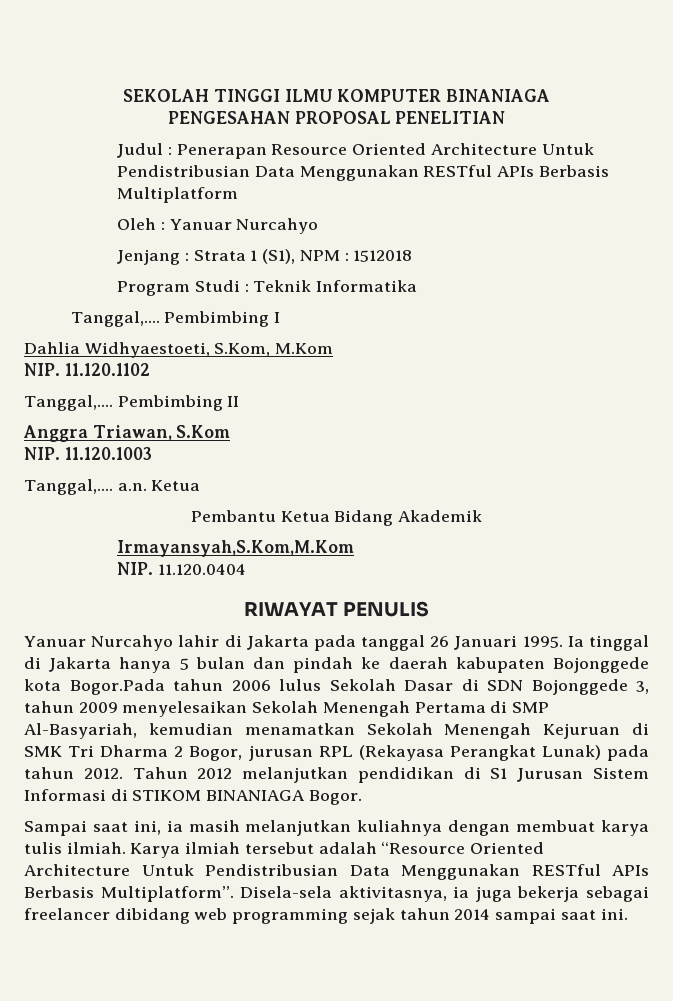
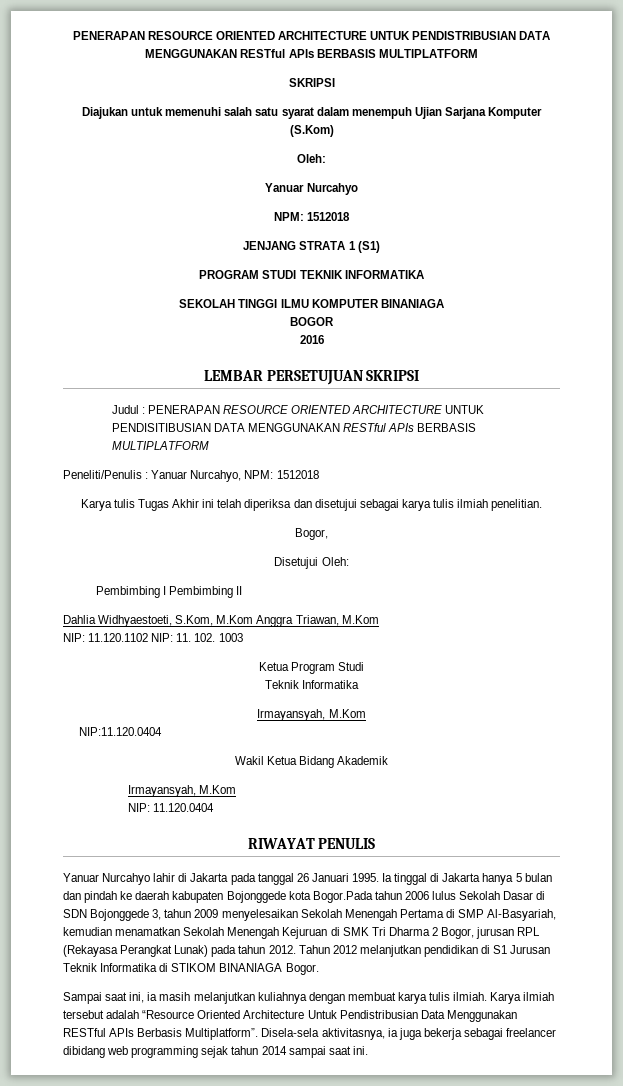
+ PENERAPAN RESOURCE ORIENTED ARCHITECTURE UNTUK PENDISTRIBUSIAN DATA MENGGUNAKAN RESTful APIs BERBASIS MULTIPLATFORM
+ SKRIPSI
+ Diajukan untuk memenuhi salah satu syarat dalam menempuh Ujian Sarjana Komputer (S.Kom)
+ Oleh:
+ Yanuar Nurcahyo
+ NPM: 1512018
+ JENJANG STRATA 1 (S1)
+ PROGRAM STUDI TEKNIK INFORMATIKA
- PENGESAHAN PROPOSAL PENELITIAN
- Judul : Penerapan Resource Oriented Architecture Untuk Pendistribusian Data Menggunakan RESTful APIs Berbasis Multiplatform
- Oleh : Yanuar Nurcahyo
- Jenjang : Strata 1 (S1), NPM : 1512018
- Program Studi : Teknik Informatika
- Tanggal,.... Pembimbing I
+ BOGOR
+ 2016
+ LEMBAR PERSETUJUAN SKRIPSI
+ Judul : PENERAPAN RESOURCE ORIENTED ARCHITECTURE UNTUK PENDISITIBUSIAN DATA MENGGUNAKAN RESTful APIs BERBASIS MULTIPLATFORM
+ Peneliti/Penulis : Yanuar Nurcahyo, NPM: 1512018
+ Karya tulis Tugas Akhir ini telah diperiksa dan disetujui sebagai karya tulis ilmiah penelitian.
+ Bogor,
+ Disetujui Oleh:
+ Pembimbing I Pembimbing II
- Dahlia Widhyaestoeti, S.Kom, M.Kom
- NIP. 11.120.1102
- Tanggal,.... Pembimbing II
- Anggra Triawan, S.Kom
- NIP. 11.120.1003
- Tanggal,.... a.n. Ketua
- Pembantu Ketua Bidang Akademik
- Irmayansyah,S.Kom,M.Kom
- NIP. 11.120.0404
+ Dahlia Widhyaestoeti, S.Kom, M.Kom Anggra Triawan, M.Kom
+ NIP: 11.120.1102 NIP: 11. 102. 1003
+ Ketua Program Studi
+ Teknik Informatika
+ Irmayansyah, M.Kom
+ NIP:11.120.0404
+ Wakil Ketua Bidang Akademik
+ Irmayansyah, M.Kom
+ NIP: 11.120.0404
- Tahun 2012 melanjutkan pendidikan di S1 Jurusan Sistem Informasi di STIKOM BINANIAGA Bogor.
+ Tahun 2012 melanjutkan pendidikan di S1 Jurusan Teknik Informatika di STIKOM BINANIAGA Bogor.

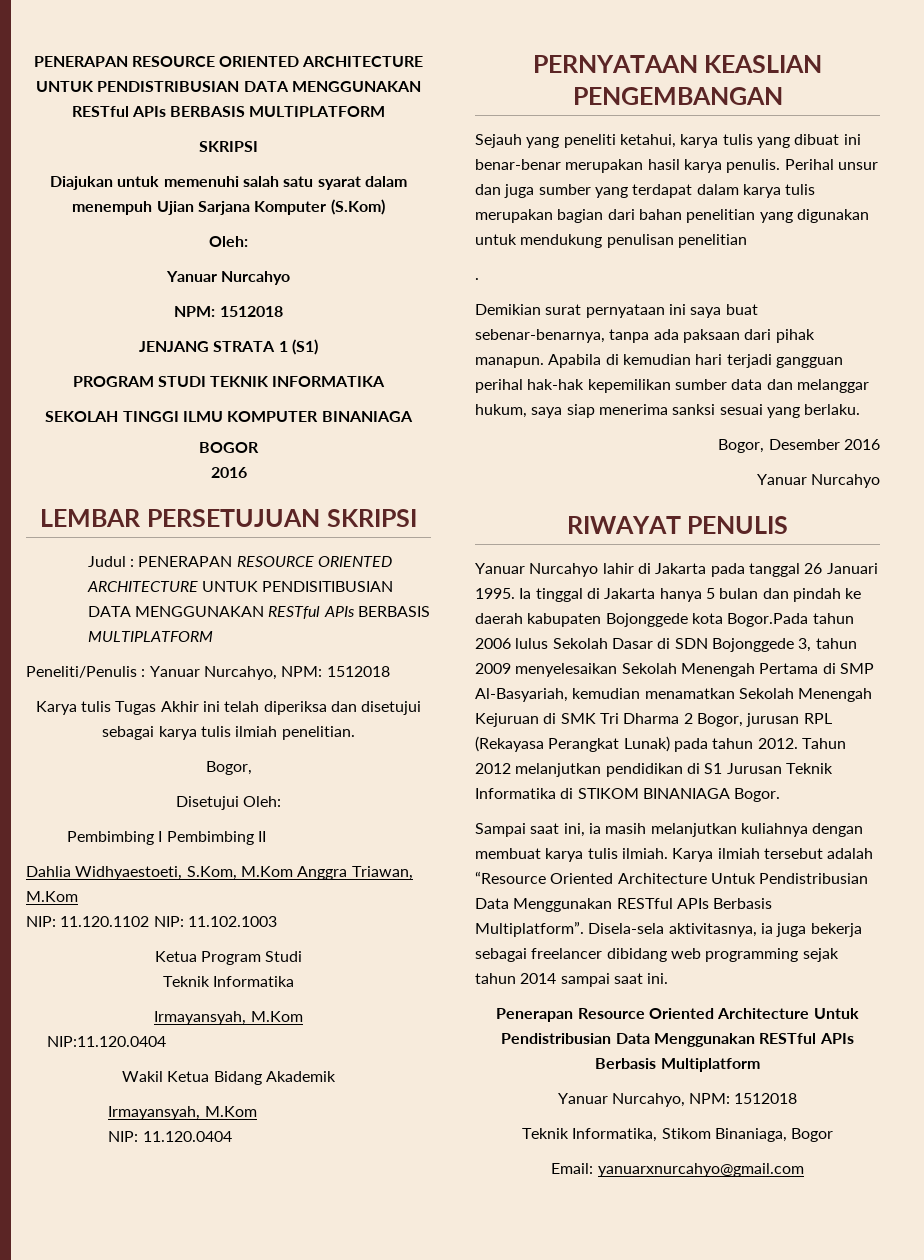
- NIP: 11.120.1102 NIP: 11. 102. 1003
+ NIP: 11.120.1102 NIP: 11.102.1003
+ PERNYATAAN KEASLIAN PENGEMBANGAN
+ Sejauh yang peneliti ketahui, karya tulis yang dibuat ini benar-benar merupakan hasil karya penulis. Perihal unsur dan juga sumber yang terdapat dalam karya tulis merupakan bagian dari bahan penelitian yang digunakan untuk mendukung penulisan penelitian
+ .
+ Demikian surat pernyataan ini saya buat sebenar-benarnya, tanpa ada paksaan dari pihak manapun. Apabila di kemudian hari terjadi gangguan perihal hak-hak kepemilikan sumber data dan melanggar hukum, saya siap menerima sanksi sesuai yang berlaku.
+ Bogor, Desember 2016
+ Yanuar Nurcahyo
+ Penerapan Resource Oriented Architecture Untuk Pendistribusian Data Menggunakan RESTful APIs Berbasis Multiplatform
+ Yanuar Nurcahyo, NPM: 1512018
+ Teknik Informatika, Stikom Binaniaga, Bogor
+ Email: yanuarxnurcahyo@gmail.com

